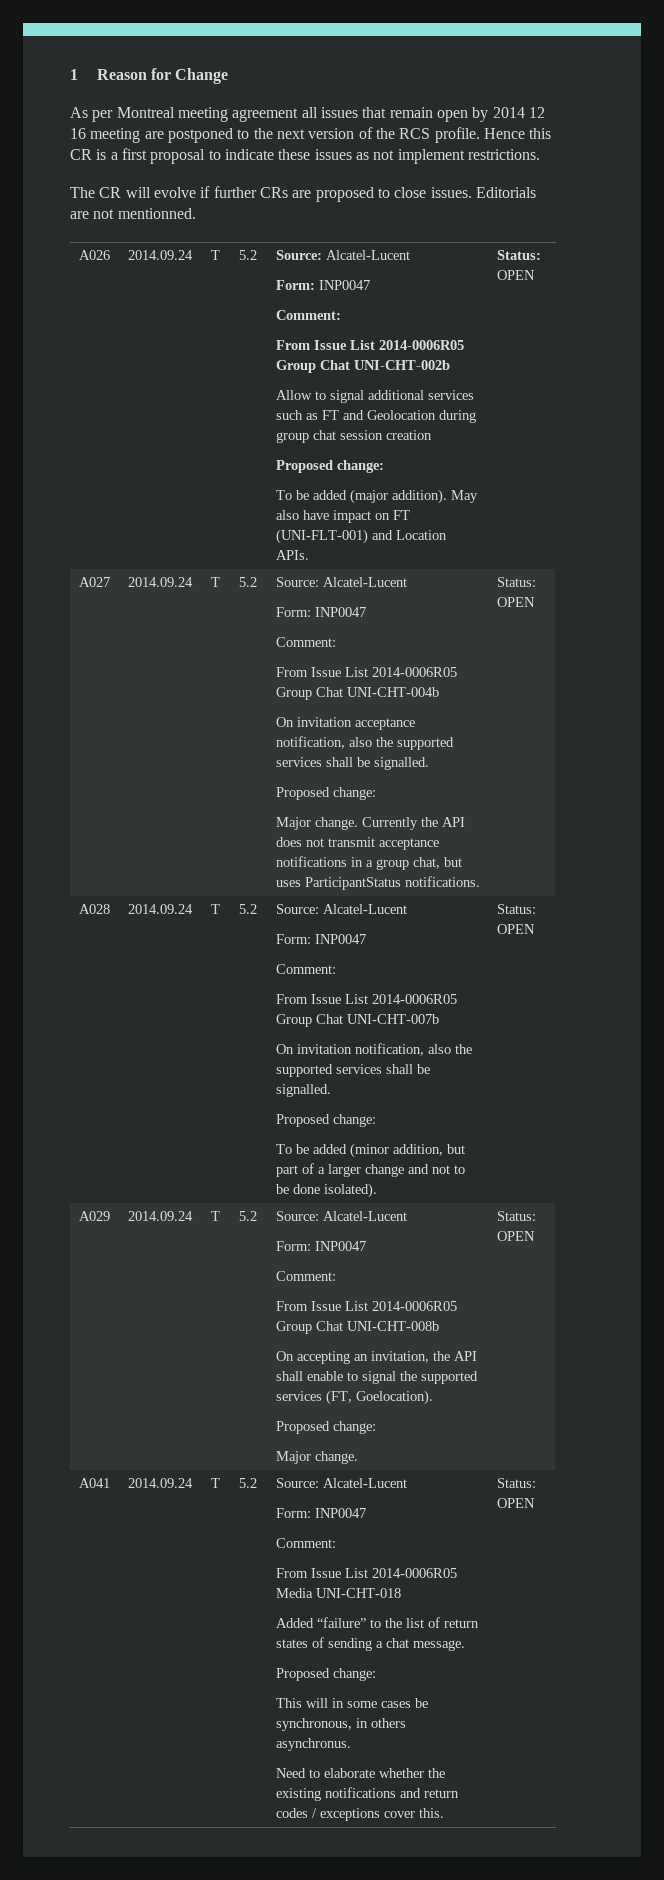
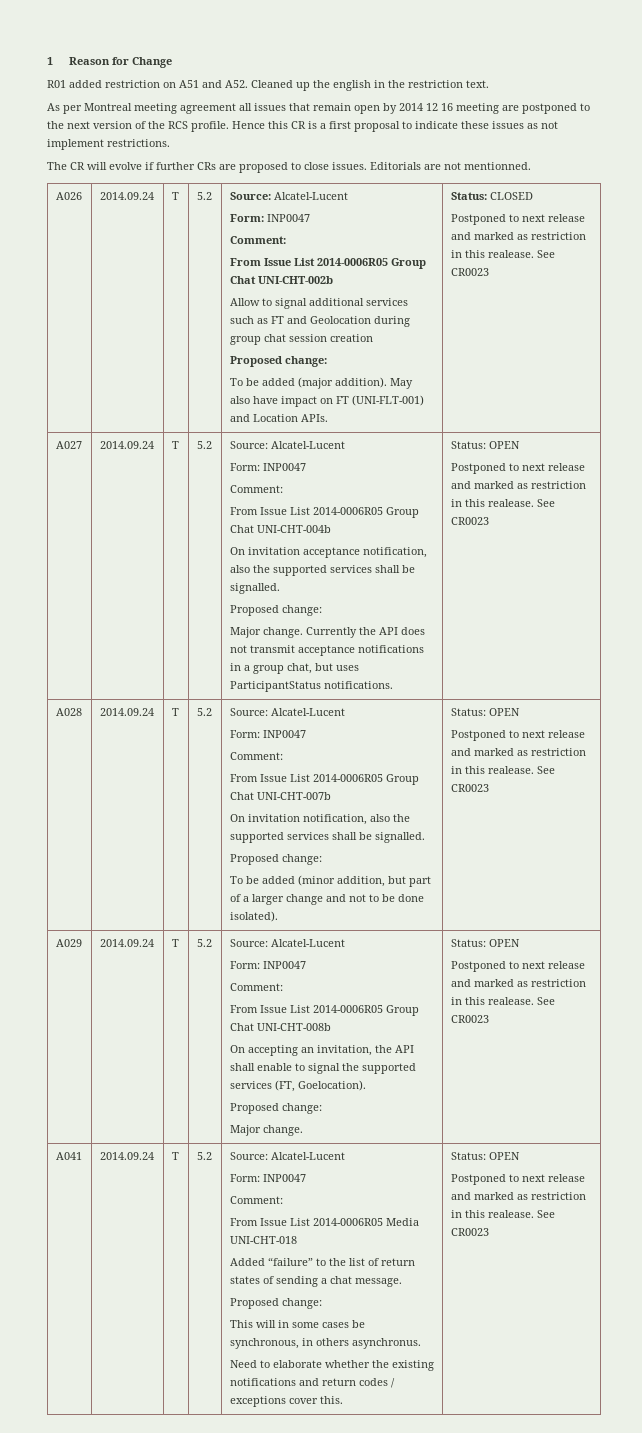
+ R01 added restriction on A51 and A52. Cleaned up the english in the restriction text.
- May also have impact on FT (UNI-FLT-001) and Location APIs. | Status: OPEN
+ May also have impact on FT (UNI-FLT-001) and Location APIs. | Status: CLOSED
+ Postponed to next release and marked as restriction in this realease. See CR0023
  Currently the API does not transmit acceptance notifications in a group chat, but uses ParticipantStatus notifications. | Status: OPEN
+ Postponed to next release and marked as restriction in this realease. See CR0023
  To be added (minor addition, but part of a larger change and not to be done isolated). | Status: OPEN
+ Postponed to next release and marked as restriction in this realease. See CR0023
  Major change. | Status: OPEN
+ Postponed to next release and marked as restriction in this realease. See CR0023
  Need to elaborate whether the existing notifications and return codes / exceptions cover this. | Status: OPEN
+ Postponed to next release and marked as restriction in this realease. See CR0023

